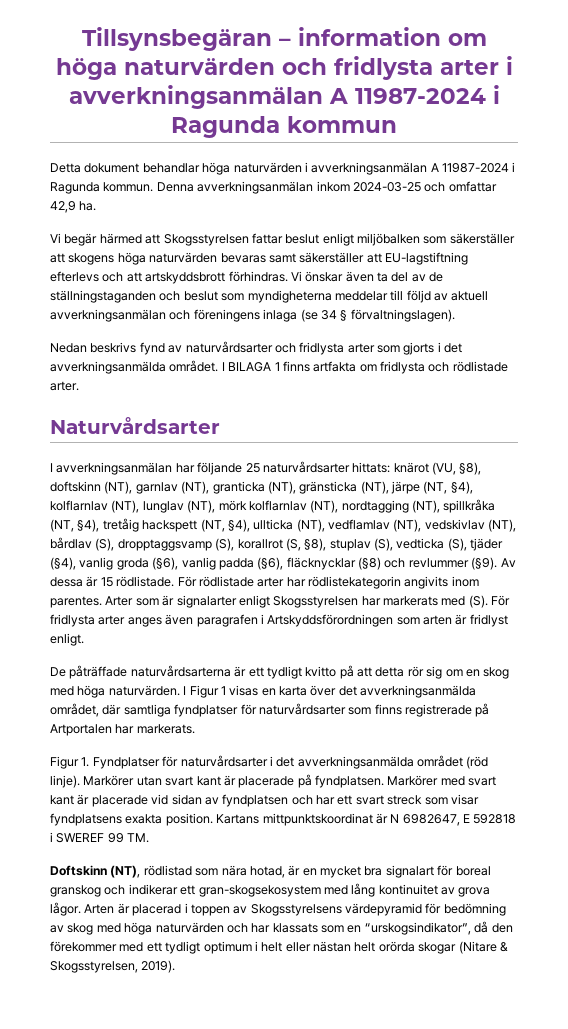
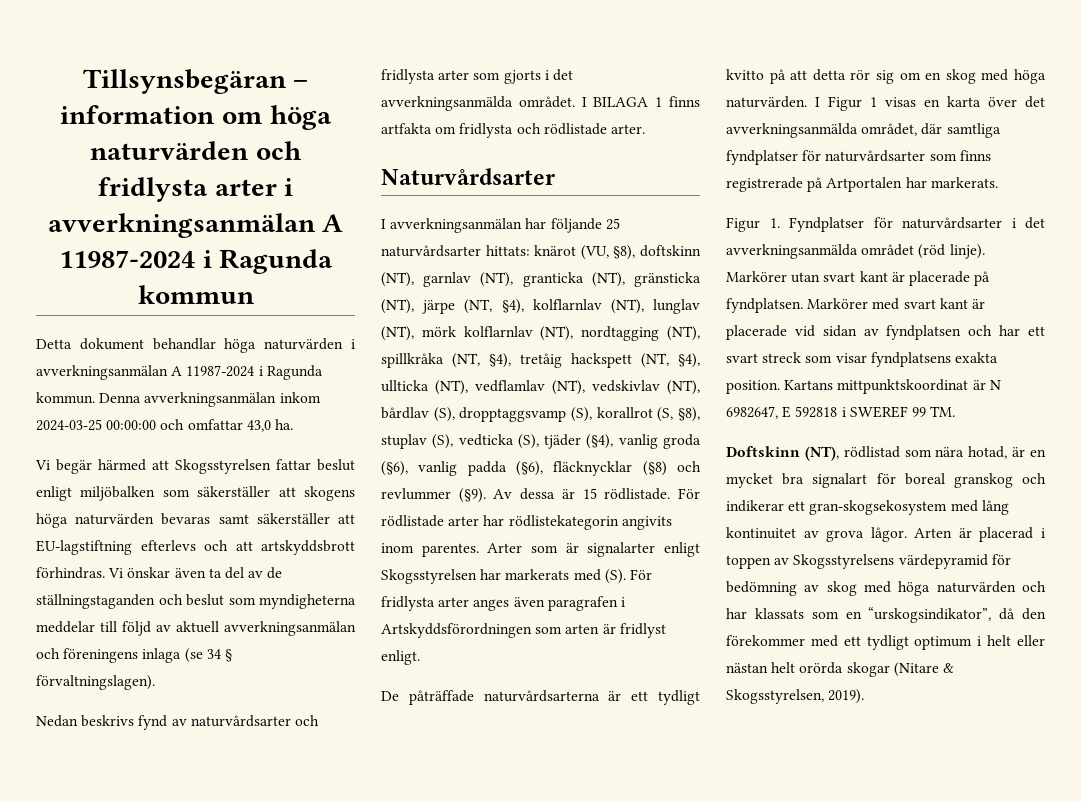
- Denna avverkningsanmälan inkom 2024-03-25 och omfattar 42,9 ha.
+ Denna avverkningsanmälan inkom 2024-03-25 00:00:00 och omfattar 43,0 ha.

